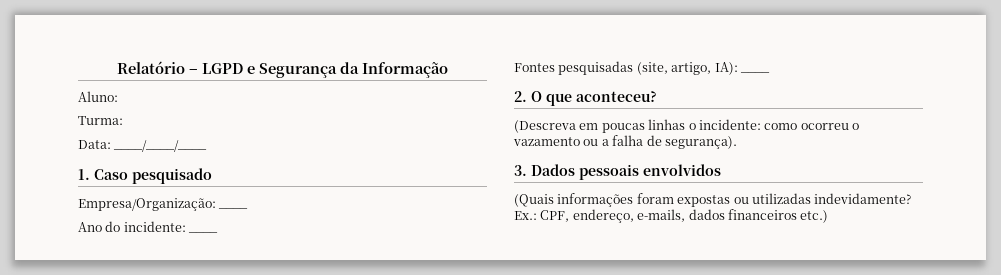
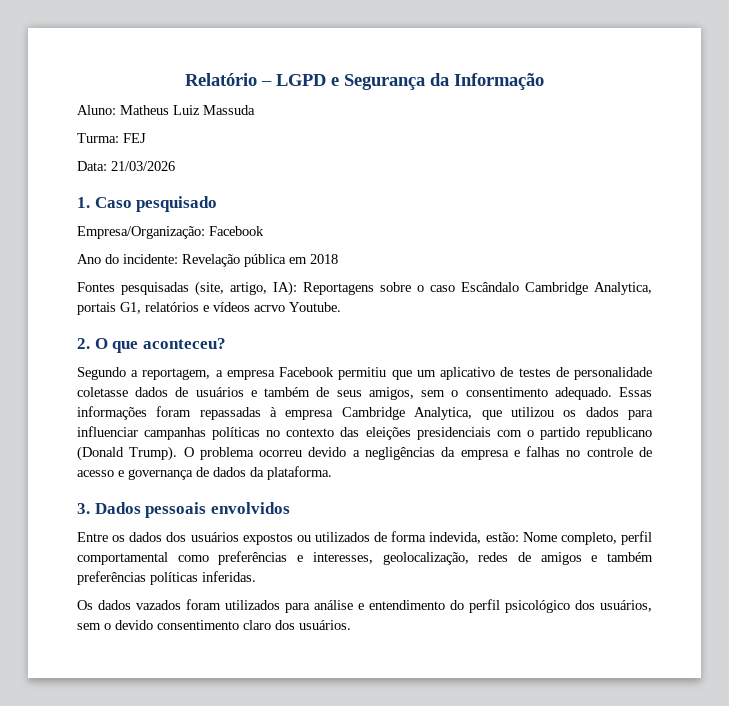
- Aluno:
+ Aluno: Matheus Luiz Massuda
- Turma:
+ Turma: FEJ
- Data: ____/____/____
+ Data: 21/03/2026
- Empresa/Organização: ____
+ Empresa/Organização: Facebook
- Ano do incidente: ____
+ Ano do incidente: Revelação pública em 2018
- Fontes pesquisadas (site, artigo, IA): ____
+ Fontes pesquisadas (site, artigo, IA): Reportagens sobre o caso Escândalo Cambridge Analytica, portais G1, relatórios e vídeos acrvo Youtube.
  2. O que aconteceu?
- (Descreva em poucas linhas o incidente: como ocorreu o vazamento ou a falha de segurança).
+ Segundo a reportagem, a empresa Facebook permitiu que um aplicativo de testes de personalidade coletasse dados de usuários e também de seus amigos, sem o consentimento adequado. Essas informações foram repassadas à empresa Cambridge Analytica, que utilizou os dados para influenciar campanhas políticas no contexto das eleições presidenciais com o partido republicano (Donald Trump). O problema ocorreu devido a negligências da empresa e falhas no controle de acesso e governança de dados da plataforma.
  3. Dados pessoais envolvidos
- (Quais informações foram expostas ou utilizadas indevidamente? Ex.: CPF, endereço, e-mails, dados financeiros etc.)
+ Entre os dados dos usuários expostos ou utilizados de forma indevida, estão: Nome completo, perfil comportamental como preferências e interesses, geolocalização, redes de amigos e também preferências políticas inferidas.
+ Os dados vazados foram utilizados para análise e entendimento do perfil psicológico dos usuários, sem o devido consentimento claro dos usuários.

